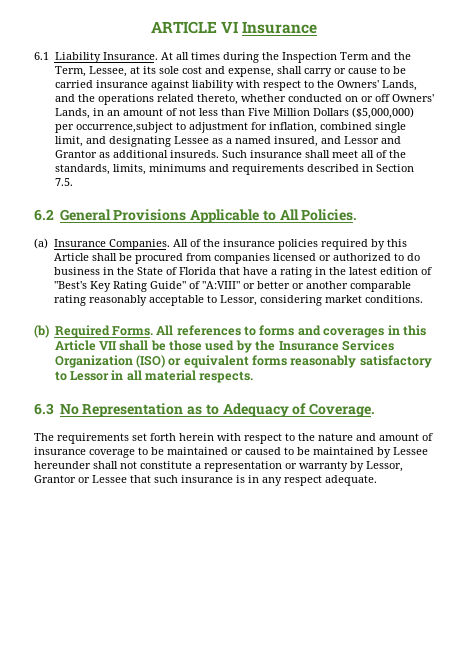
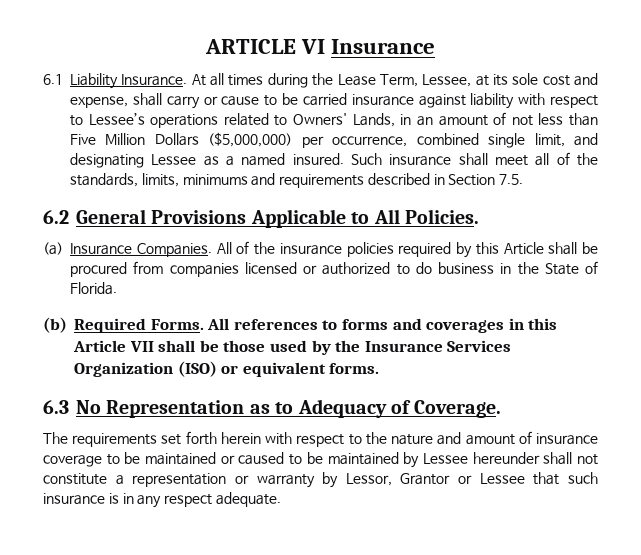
- At all times during the Inspection Term and the Term, Lessee, at its sole cost and expense, shall carry or cause to be carried insurance against liability with respect to the Owners' Lands, and the operations related thereto, whether conducted on or off Owners' Lands, in an amount of not less than Five Million Dollars ($5,000,000) per occurrence,subject to adjustment for inflation, combined single limit, and designating Lessee as a named insured, and Lessor and Grantor as additional insureds.
+ At all times during the Lease Term, Lessee, at its sole cost and expense, shall carry or cause to be carried insurance against liability with respect to Lessee’s operations related to Owners' Lands, in an amount of not less than Five Million Dollars ($5,000,000) per occurrence, combined single limit, and designating Lessee as a named insured.
- All of the insurance policies required by this Article shall be procured from companies licensed or authorized to do business in the State of Florida that have a rating in the latest edition of "Best's Key Rating Guide" of "A:VIII" or better or another comparable rating reasonably acceptable to Lessor, considering market conditions.
+ All of the insurance policies required by this Article shall be procured from companies licensed or authorized to do business in the State of Florida.
- All references to forms and coverages in this Article VII shall be those used by the Insurance Services Organization (ISO) or equivalent forms reasonably satisfactory to Lessor in all material respects.
+ All references to forms and coverages in this Article VII shall be those used by the Insurance Services Organization (ISO) or equivalent forms.

